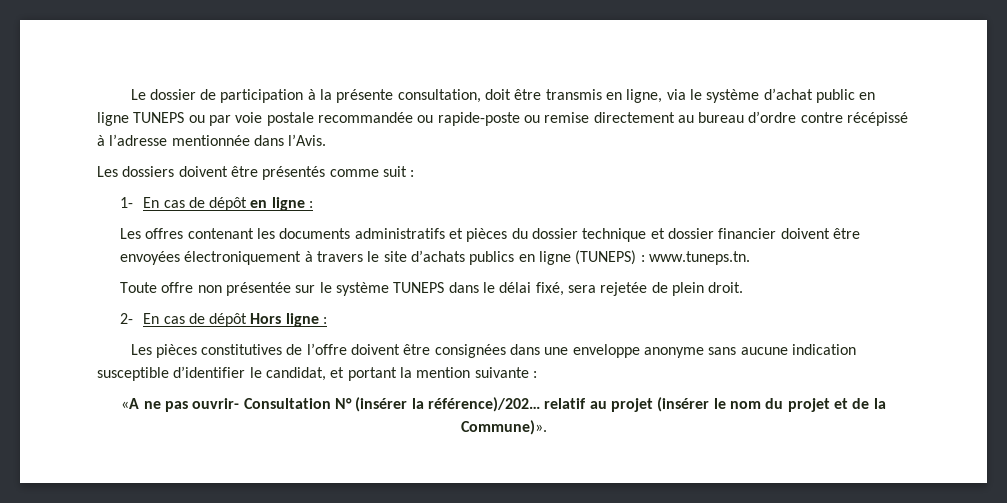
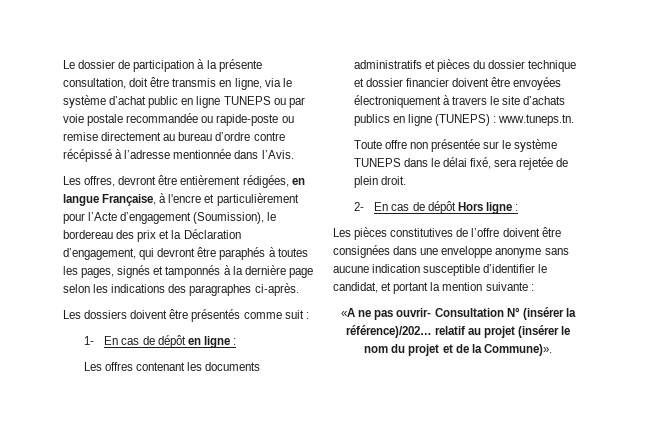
+ Les offres, devront être entièrement rédigées, en langue Française, à l'encre et particulièrement pour l’Acte d’engagement (Soumission), le bordereau des prix et la Déclaration d’engagement, qui devront être paraphés à toutes les pages, signés et tamponnés à la dernière page selon les indications des paragraphes ci-après.

